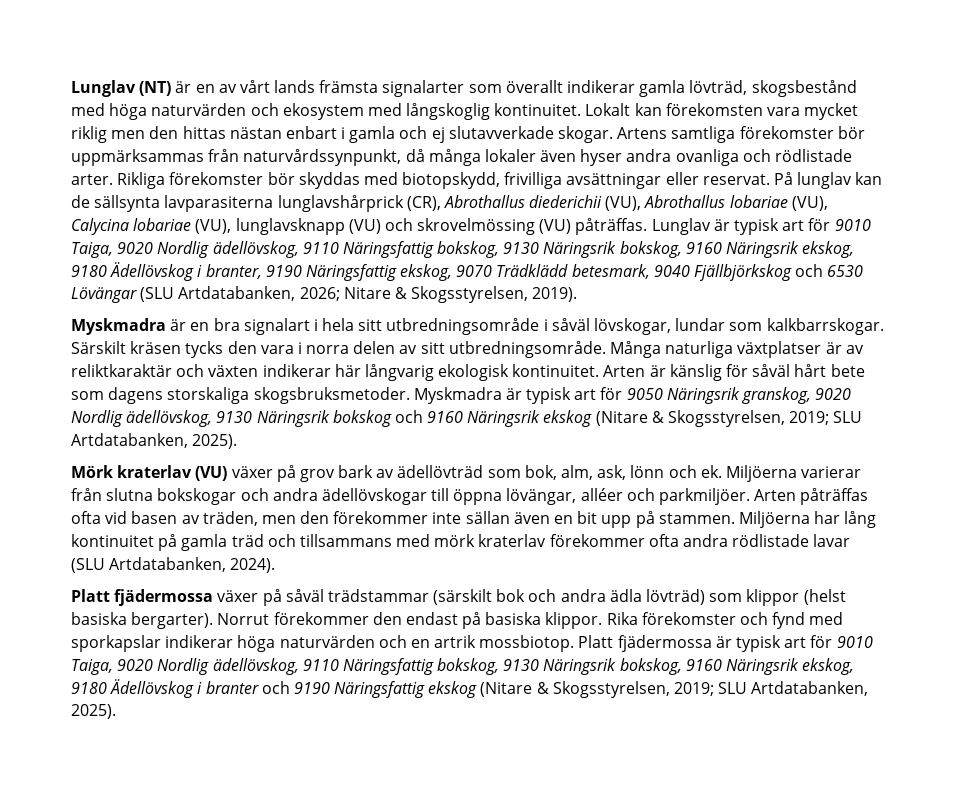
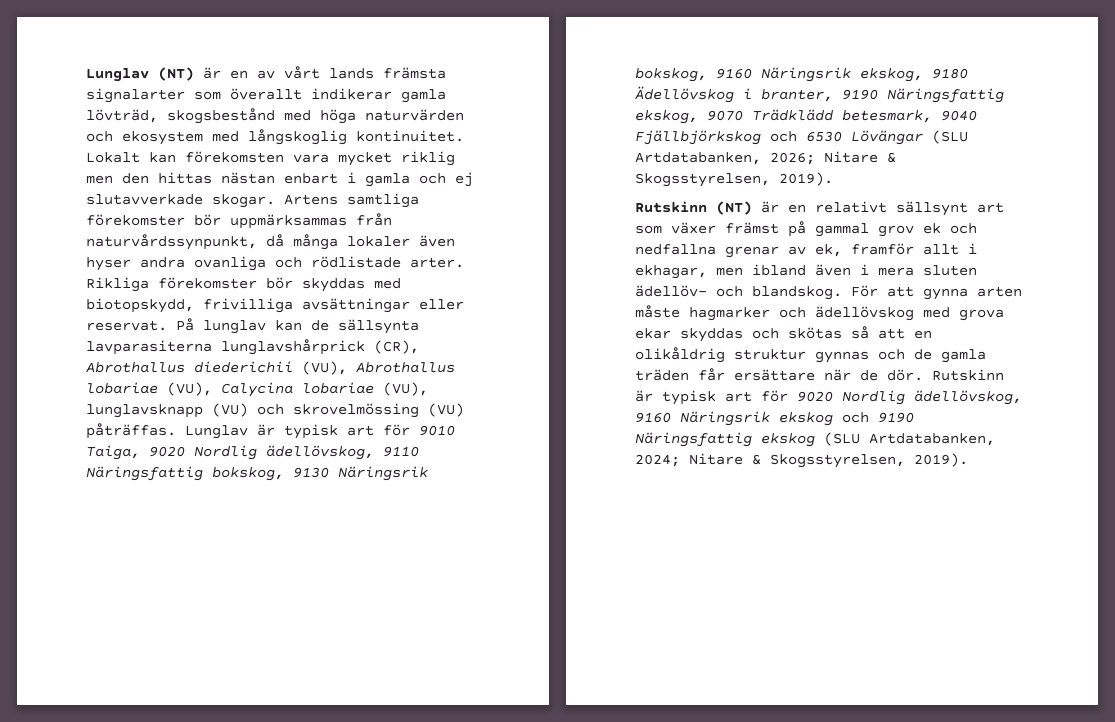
- Myskmadra är en bra signalart i hela sitt utbredningsområde i såväl lövskogar, lundar som kalkbarrskogar. Särskilt kräsen tycks den vara i norra delen av sitt utbredningsområde. Många naturliga växtplatser är av reliktkaraktär och växten indikerar här långvarig ekologisk kontinuitet. Arten är känslig för såväl hårt bete som dagens storskaliga skogsbruksmetoder. Myskmadra är typisk art för 9050 Näringsrik granskog, 9020 Nordlig ädellövskog, 9130 Näringsrik bokskog och 9160 Näringsrik ekskog (Nitare & Skogsstyrelsen, 2019; SLU Artdatabanken, 2025).
- Mörk kraterlav (VU) växer på grov bark av ädellövträd som bok, alm, ask, lönn och ek. Miljöerna varierar från slutna bokskogar och andra ädellövskogar till öppna lövängar, alléer och parkmiljöer. Arten påträffas ofta vid basen av träden, men den förekommer inte sällan även en bit upp på stammen. Miljöerna har lång kontinuitet på gamla träd och tillsammans med mörk kraterlav förekommer ofta andra rödlistade lavar (SLU Artdatabanken, 2024).
- Platt fjädermossa växer på såväl trädstammar (särskilt bok och andra ädla lövträd) som klippor (helst basiska bergarter). Norrut förekommer den endast på basiska klippor. Rika förekomster och fynd med sporkapslar indikerar höga naturvärden och en artrik mossbiotop. Platt fjädermossa är typisk art för 9010 Taiga, 9020 Nordlig ädellövskog, 9110 Näringsfattig bokskog, 9130 Näringsrik bokskog, 9160 Näringsrik ekskog, 9180 Ädellövskog i branter och 9190 Näringsfattig ekskog (Nitare & Skogsstyrelsen, 2019; SLU Artdatabanken, 2025).
+ Rutskinn (NT) är en relativt sällsynt art som växer främst på gammal grov ek och nedfallna grenar av ek, framför allt i ekhagar, men ibland även i mera sluten ädellöv- och blandskog. För att gynna arten måste hagmarker och ädellövskog med grova ekar skyddas och skötas så att en olikåldrig struktur gynnas och de gamla träden får ersättare när de dör. Rutskinn är typisk art för 9020 Nordlig ädellövskog, 9160 Näringsrik ekskog och 9190 Näringsfattig ekskog (SLU Artdatabanken, 2024; Nitare & Skogsstyrelsen, 2019).

